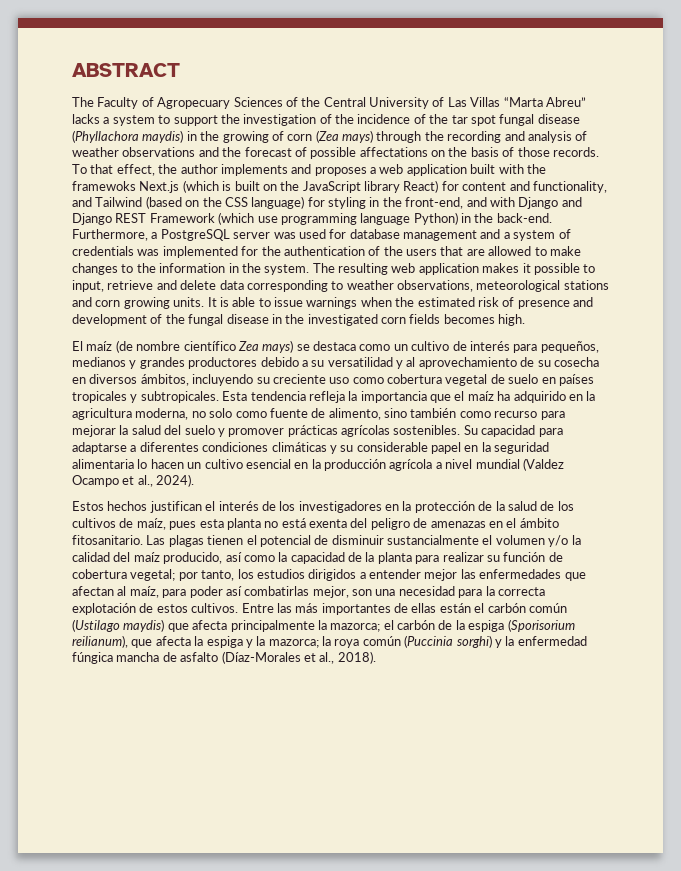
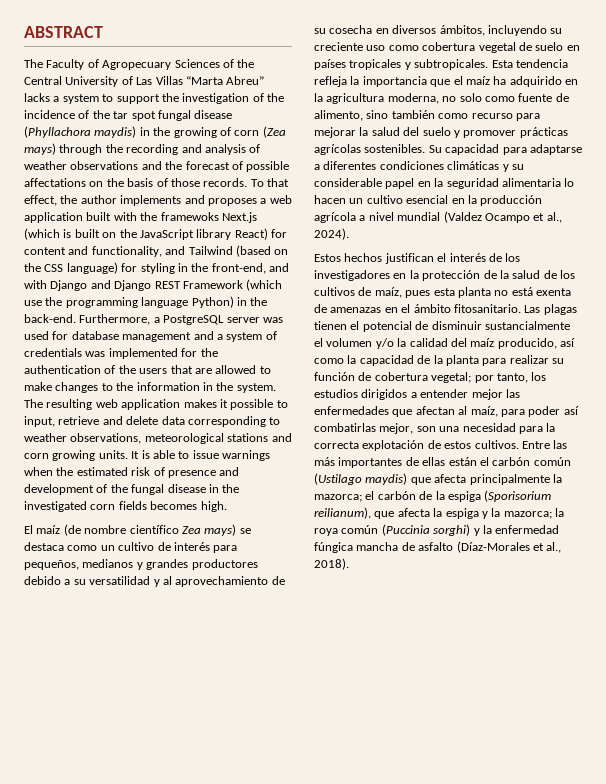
- To that effect, the author implements and proposes a web application built with the framewoks Next.js (which is built on the JavaScript library React) for content and functionality, and Tailwind (based on the CSS language) for styling in the front-end, and with Django and Django REST Framework (which use programming language Python) in the back-end.
+ To that effect, the author implements and proposes a web application built with the framewoks Next.js (which is built on the JavaScript library React) for content and functionality, and Tailwind (based on the CSS language) for styling in the front-end, and with Django and Django REST Framework (which use the programming language Python) in the back-end.
- Estos hechos justifican el interés de los investigadores en la protección de la salud de los cultivos de maíz, pues esta planta no está exenta del peligro de amenazas en el ámbito fitosanitario.
+ Estos hechos justifican el interés de los investigadores en la protección de la salud de los cultivos de maíz, pues esta planta no está exenta de amenazas en el ámbito fitosanitario.

